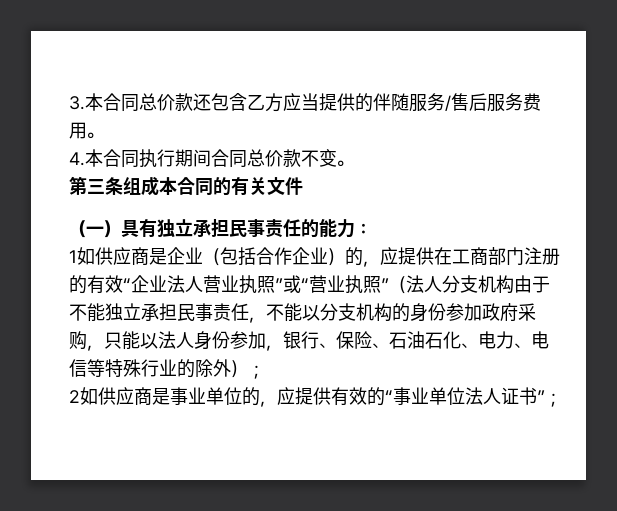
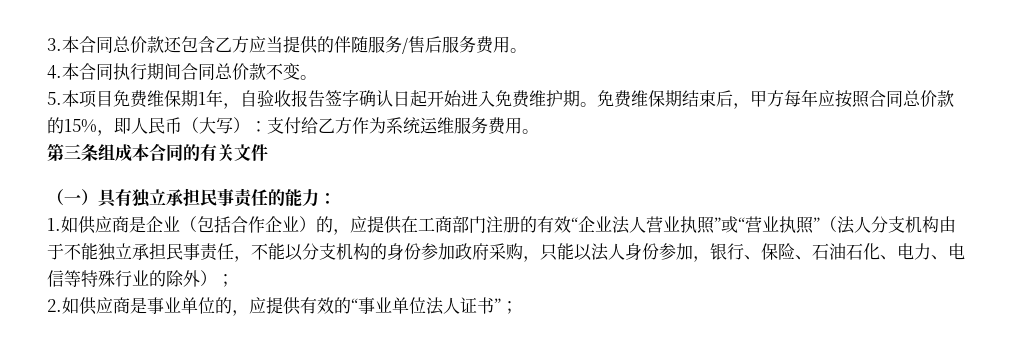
+ 5.本项目免费维保期1年，自验收报告签字确认日起开始进入免费维护期。免费维保期结束后，甲方每年应按照合同总价款的15%，即人民币（大写）：支付给乙方作为系统运维服务费用。
- 1如供应商是企业（包括合作企业）的，应提供在工商部门注册的有效“企业法人营业执照”或“营业执照”（法人分支机构由于不能独立承担民事责任，不能以分支机构的身份参加政府采购，只能以法人身份参加，银行、保险、石油石化、电力、电信等特殊行业的除外）；
+ 1.如供应商是企业（包括合作企业）的，应提供在工商部门注册的有效“企业法人营业执照”或“营业执照”（法人分支机构由于不能独立承担民事责任，不能以分支机构的身份参加政府采购，只能以法人身份参加，银行、保险、石油石化、电力、电信等特殊行业的除外）；
- 2如供应商是事业单位的，应提供有效的“事业单位法人证书”；
+ 2.如供应商是事业单位的，应提供有效的“事业单位法人证书”；

